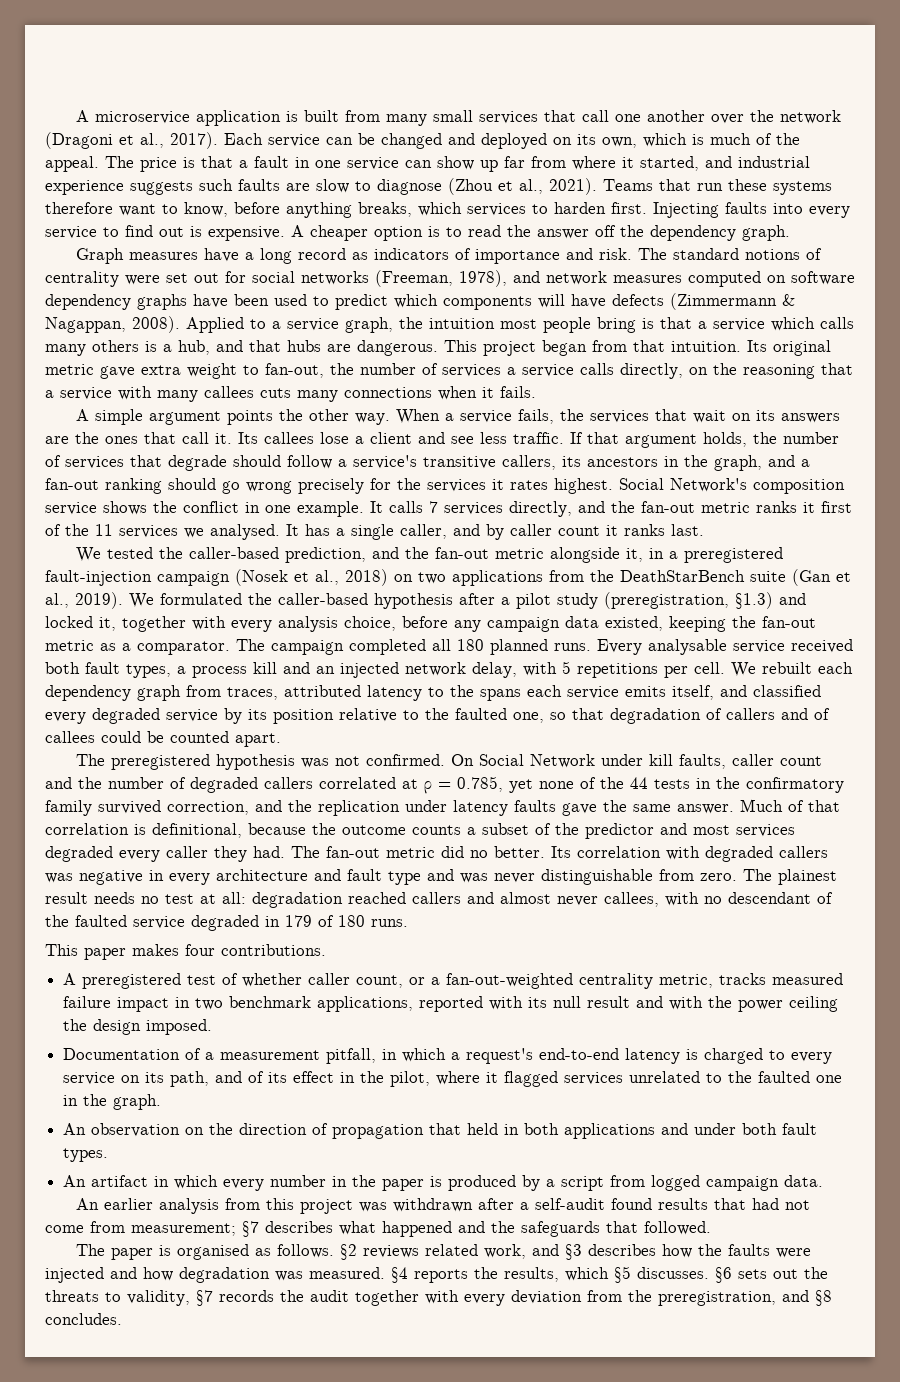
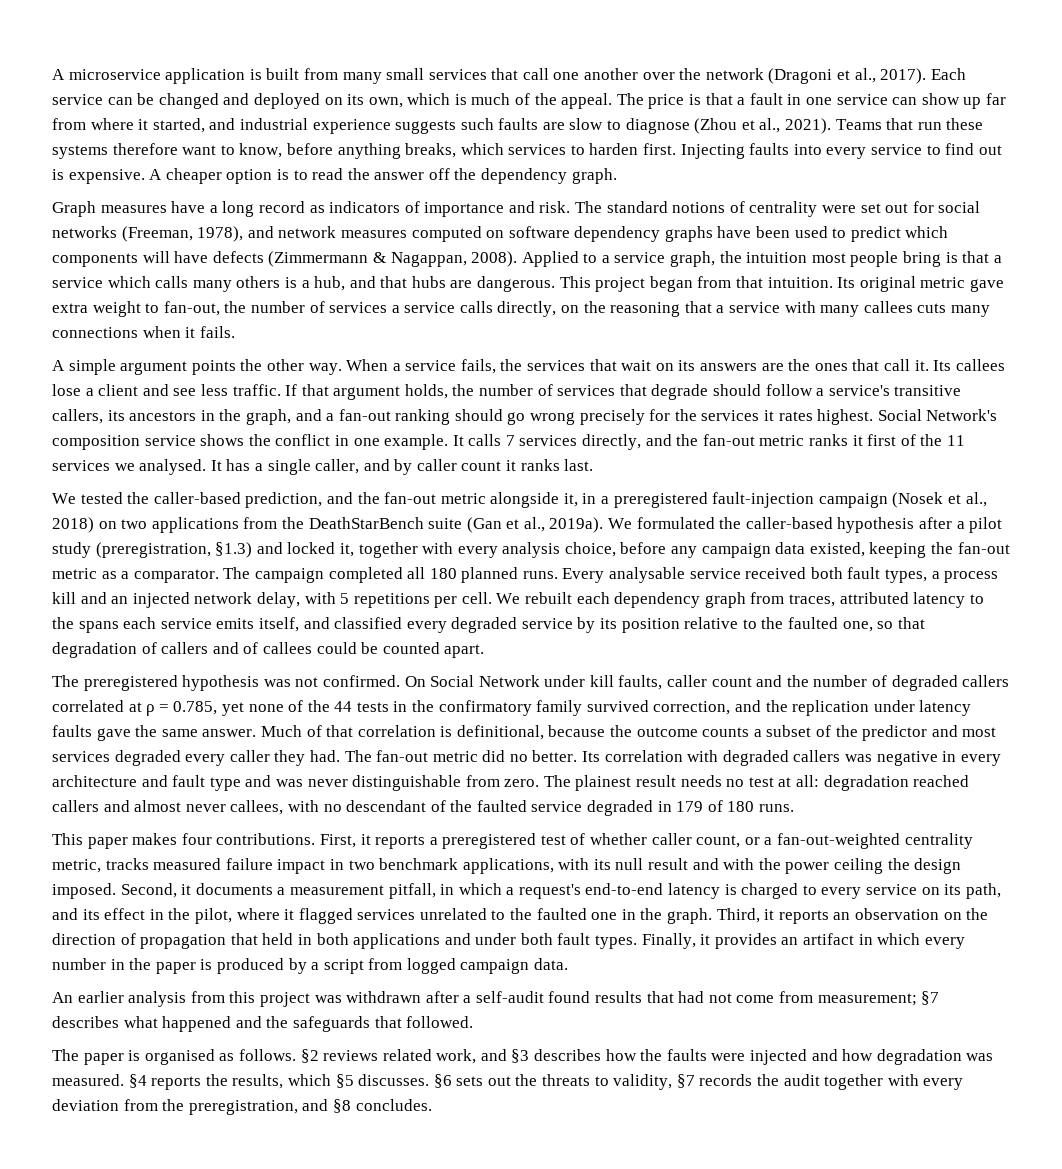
- We tested the caller-based prediction, and the fan-out metric alongside it, in a preregistered fault-injection campaign (Nosek et al., 2018) on two applications from the DeathStarBench suite (Gan et al., 2019).
+ We tested the caller-based prediction, and the fan-out metric alongside it, in a preregistered fault-injection campaign (Nosek et al., 2018) on two applications from the DeathStarBench suite (Gan et al., 2019a).
- This paper makes four contributions.
- A preregistered test of whether caller count, or a fan-out-weighted centrality metric, tracks measured failure impact in two benchmark applications, reported with its null result and with the power ceiling the design imposed.
- Documentation of a measurement pitfall, in which a request's end-to-end latency is charged to every service on its path, and of its effect in the pilot, where it flagged services unrelated to the faulted one in the graph.
- An observation on the direction of propagation that held in both applications and under both fault types.
- An artifact in which every number in the paper is produced by a script from logged campaign data.
+ This paper makes four contributions. First, it reports a preregistered test of whether caller count, or a fan-out-weighted centrality metric, tracks measured failure impact in two benchmark applications, with its null result and with the power ceiling the design imposed. Second, it documents a measurement pitfall, in which a request's end-to-end latency is charged to every service on its path, and its effect in the pilot, where it flagged services unrelated to the faulted one in the graph. Third, it reports an observation on the direction of propagation that held in both applications and under both fault types. Finally, it provides an artifact in which every number in the paper is produced by a script from logged campaign data.

